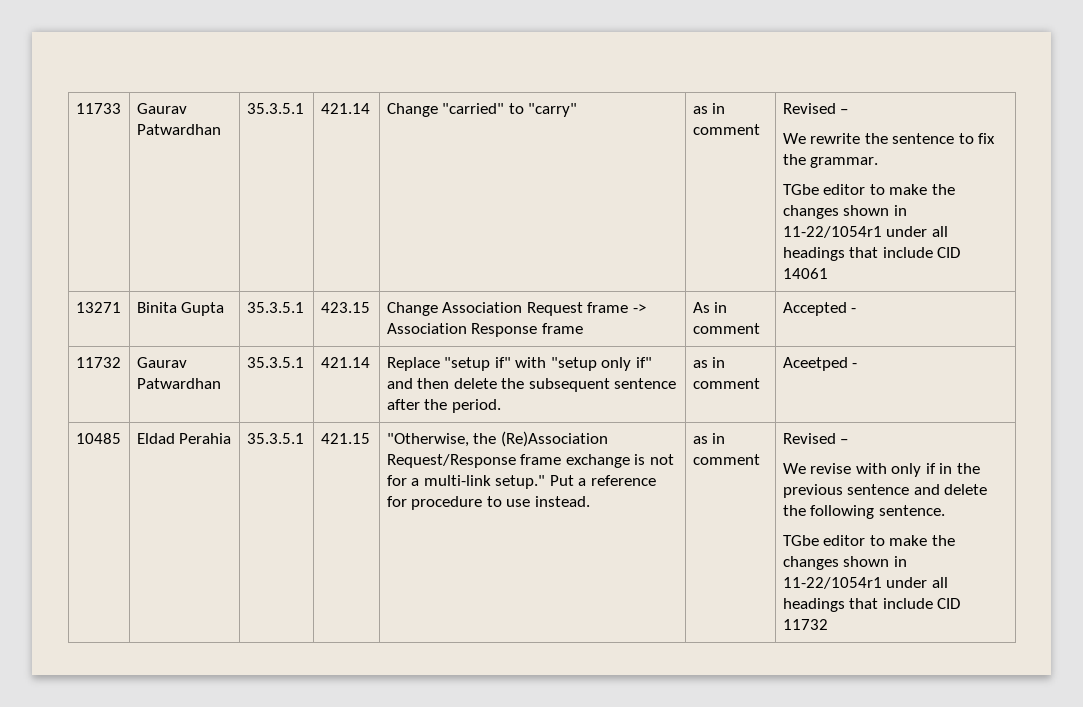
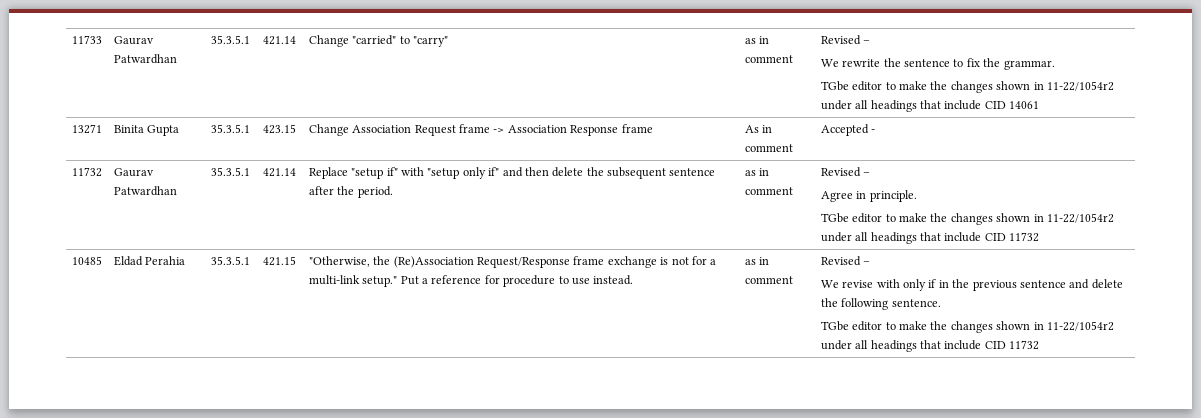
  11733 | Gaurav Patwardhan | 35.3.5.1 | 421.14 | Change "carried" to "carry" | as in comment | Revised –
  We rewrite the sentence to fix the grammar.
- TGbe editor to make the changes shown in 11-22/1054r1 under all headings that include CID 14061
+ TGbe editor to make the changes shown in 11-22/1054r2 under all headings that include CID 14061
- Replace "setup if" with "setup only if" and then delete the subsequent sentence after the period. | as in comment | Aceetped -
+ Replace "setup if" with "setup only if" and then delete the subsequent sentence after the period. | as in comment | Revised –
+ Agree in principle.
+ TGbe editor to make the changes shown in 11-22/1054r2 under all headings that include CID 11732
  We revise with only if in the previous sentence and delete the following sentence.
- TGbe editor to make the changes shown in 11-22/1054r1 under all headings that include CID 11732
+ TGbe editor to make the changes shown in 11-22/1054r2 under all headings that include CID 11732

